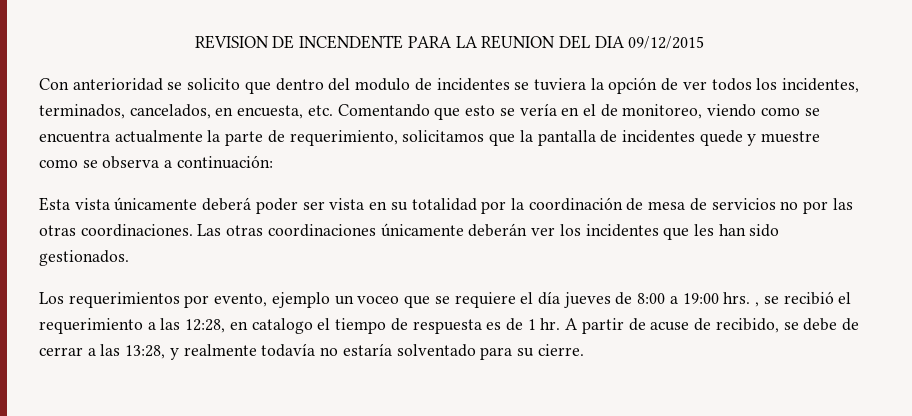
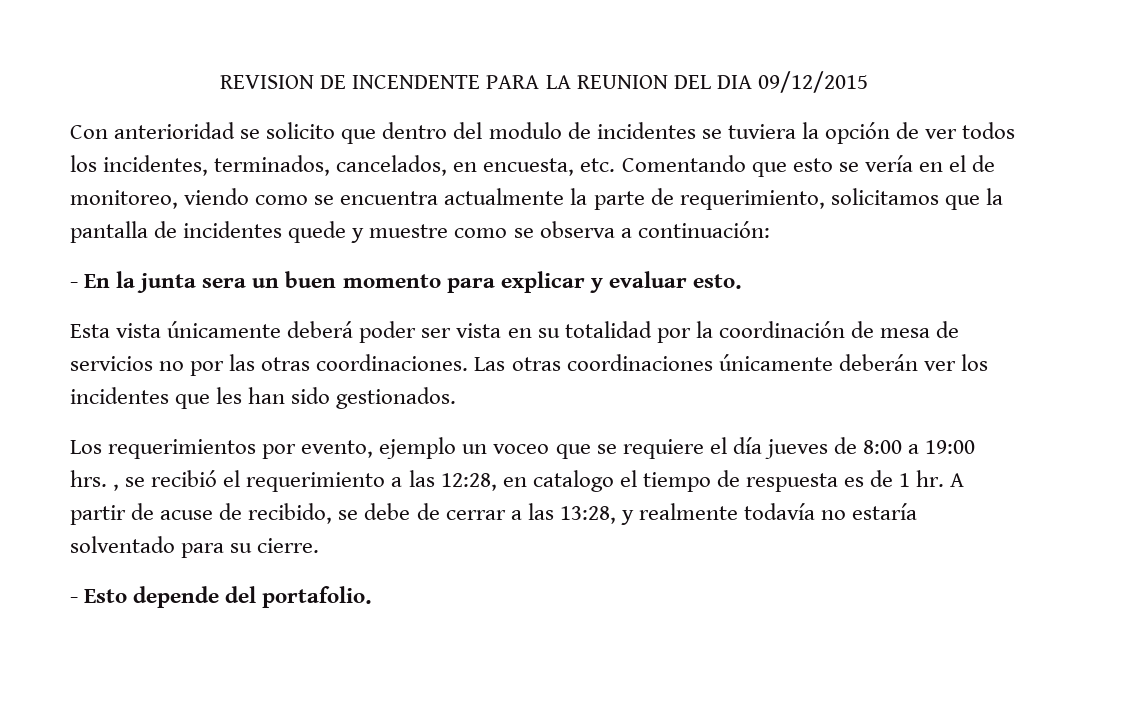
+ - En la junta sera un buen momento para explicar y evaluar esto.
+ - Esto depende del portafolio.

